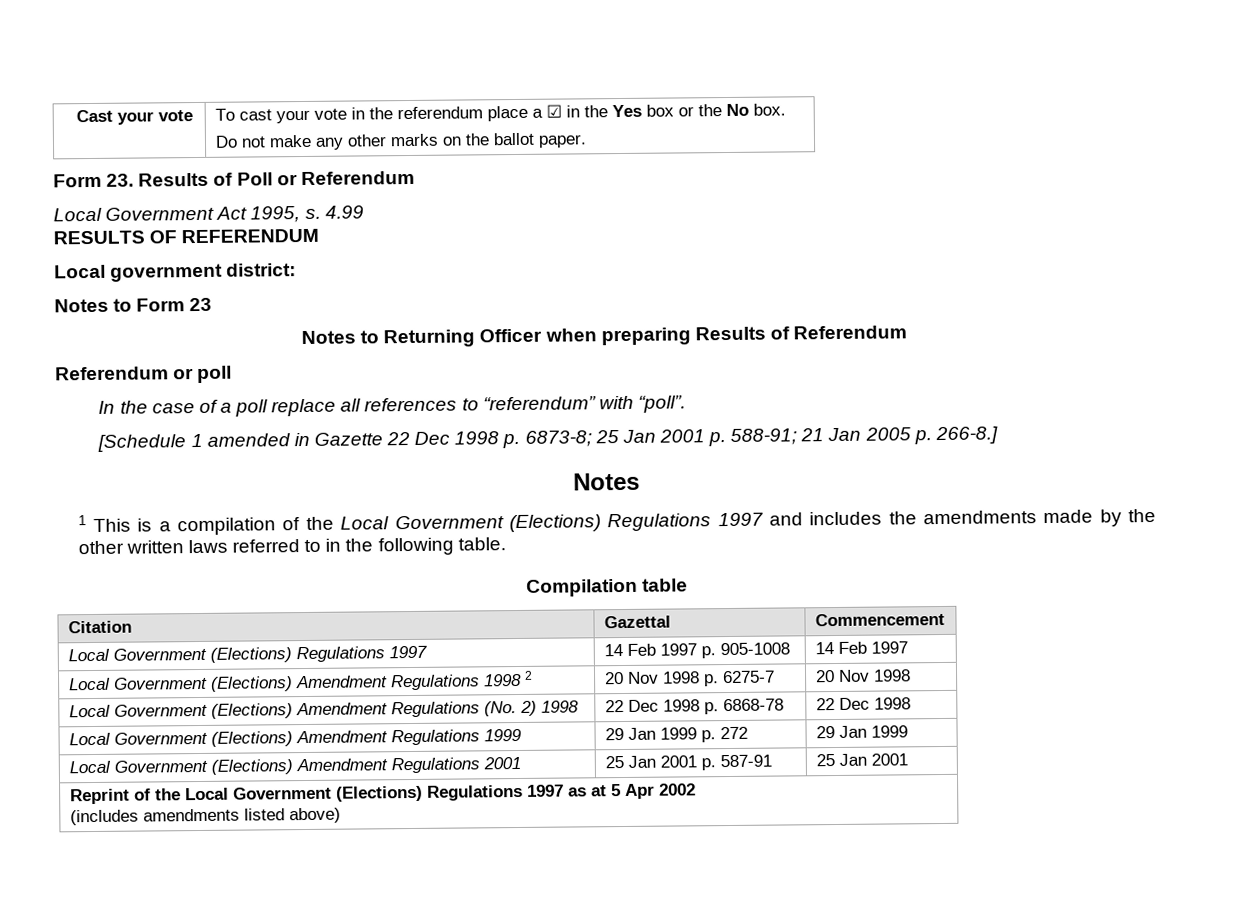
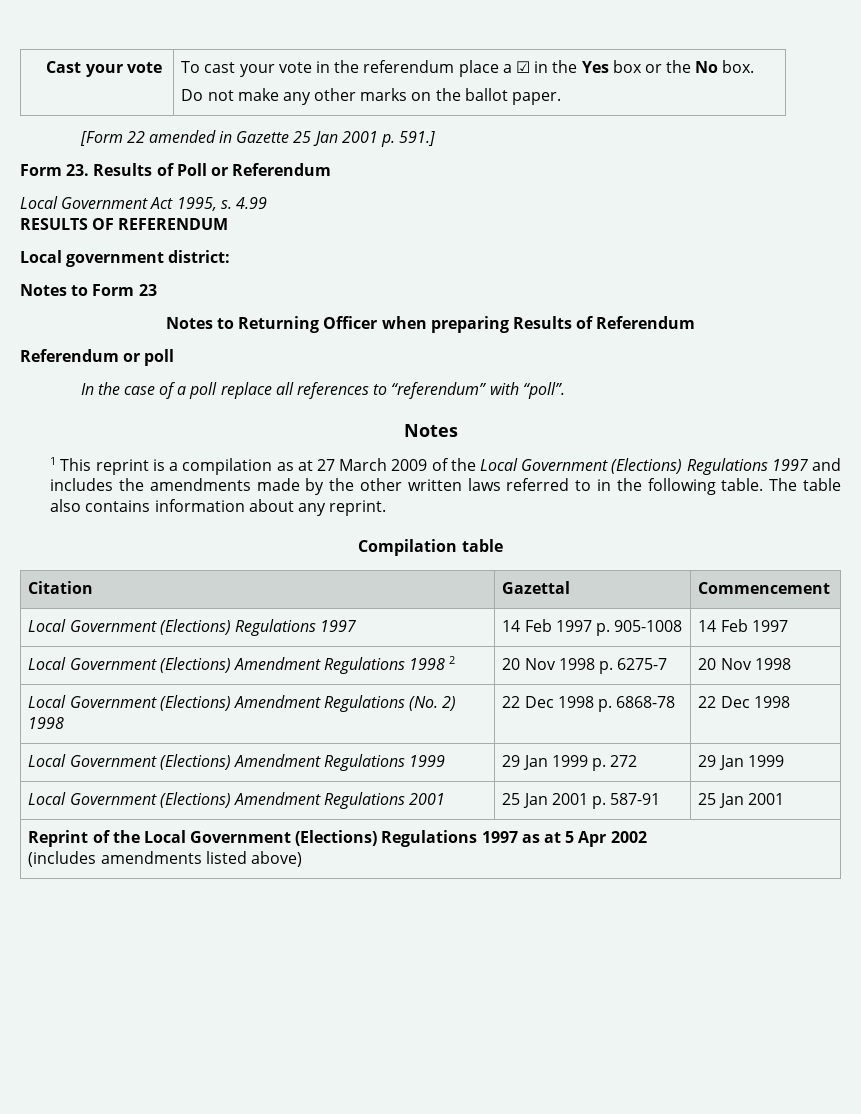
+ [Form 22 amended in Gazette 25 Jan 2001 p. 591.]
- [Schedule 1 amended in Gazette 22 Dec 1998 p. 6873-8; 25 Jan 2001 p. 588-91; 21 Jan 2005 p. 266-8.]
- 1 This is a compilation of the Local Government (Elections) Regulations 1997 and includes the amendments made by the other written laws referred to in the following table.
+ 1 This reprint is a compilation as at 27 March 2009 of the Local Government (Elections) Regulations 1997 and includes the amendments made by the other written laws referred to in the following table. The table also contains information about any reprint.

